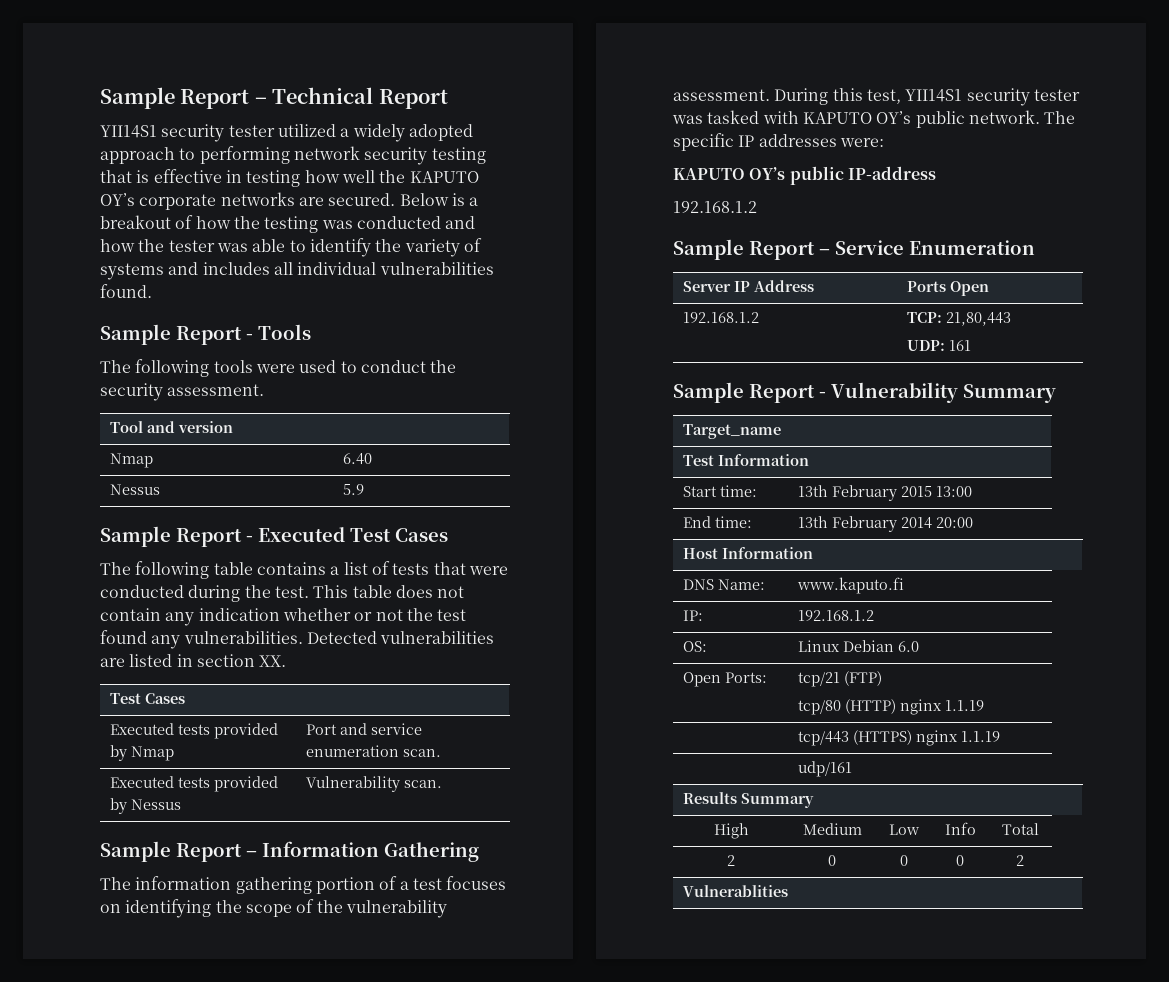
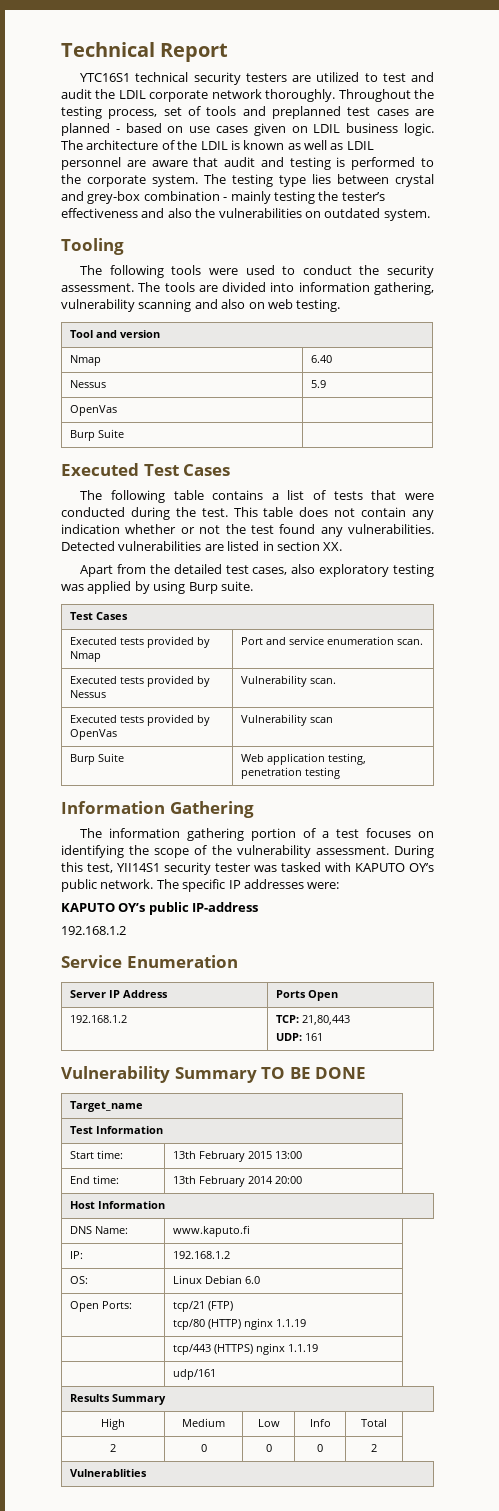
- Sample Report – Technical Report
+ Technical Report
- YII14S1 security tester utilized a widely adopted approach to performing network security testing that is effective in testing how well the KAPUTO OY’s corporate networks are secured. Below is a breakout of how the testing was conducted and how the tester was able to identify the variety of systems and includes all individual vulnerabilities found.
- Sample Report - Tools
+ YTC16S1 technical security testers are utilized to test and audit the LDIL corporate network thoroughly. Throughout the testing process, set of tools and preplanned test cases are planned - based on use cases given on LDIL business logic. The architecture of the LDIL is known as well as LDIL personnel are aware that audit and testing is performed to the corporate system. The testing type lies between crystal and grey-box combination - mainly testing the tester’s effectiveness and also the vulnerabilities on outdated system.
+ Tooling
+ The tools are divided into information gathering, vulnerability scanning and also on web testing.
  Nessus | 5.9
- Sample Report - Executed Test Cases
+ OpenVas |
+ Burp Suite |
+ Executed Test Cases
+ Apart from the detailed test cases, also exploratory testing was applied by using Burp suite.
- Sample Report – Information Gathering
+ Executed tests provided by OpenVas | Vulnerability scan
+ Burp Suite | Web application testing, penetration testing
+ Information Gathering
- Sample Report – Service Enumeration
+ Service Enumeration
- Sample Report - Vulnerability Summary
+ Vulnerability Summary TO BE DONE

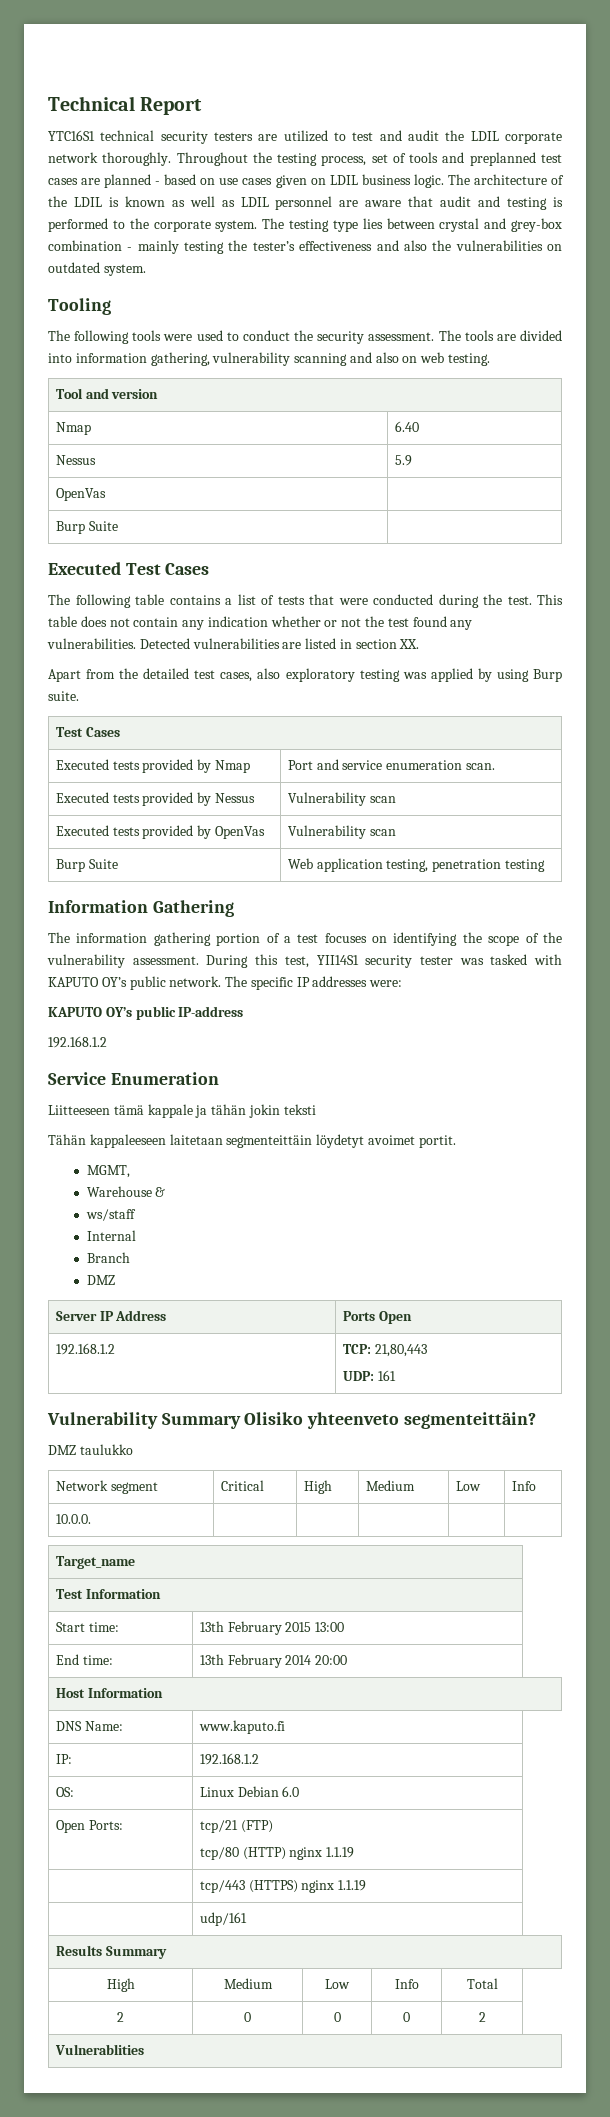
- Executed tests provided by Nessus | Vulnerability scan.
+ Executed tests provided by Nessus | Vulnerability scan
+ Liitteeseen tämä kappale ja tähän jokin teksti
+ Tähän kappaleeseen laitetaan segmenteittäin löydetyt avoimet portit.
+ MGMT,
+ Warehouse &
+ ws/staff
+ Internal
+ Branch
+ DMZ
- Vulnerability Summary TO BE DONE
+ Vulnerability Summary Olisiko yhteenveto segmenteittäin?
+ DMZ taulukko
+ Network segment | Critical | High | Medium | Low | Info
+ 10.0.0. | | | | |

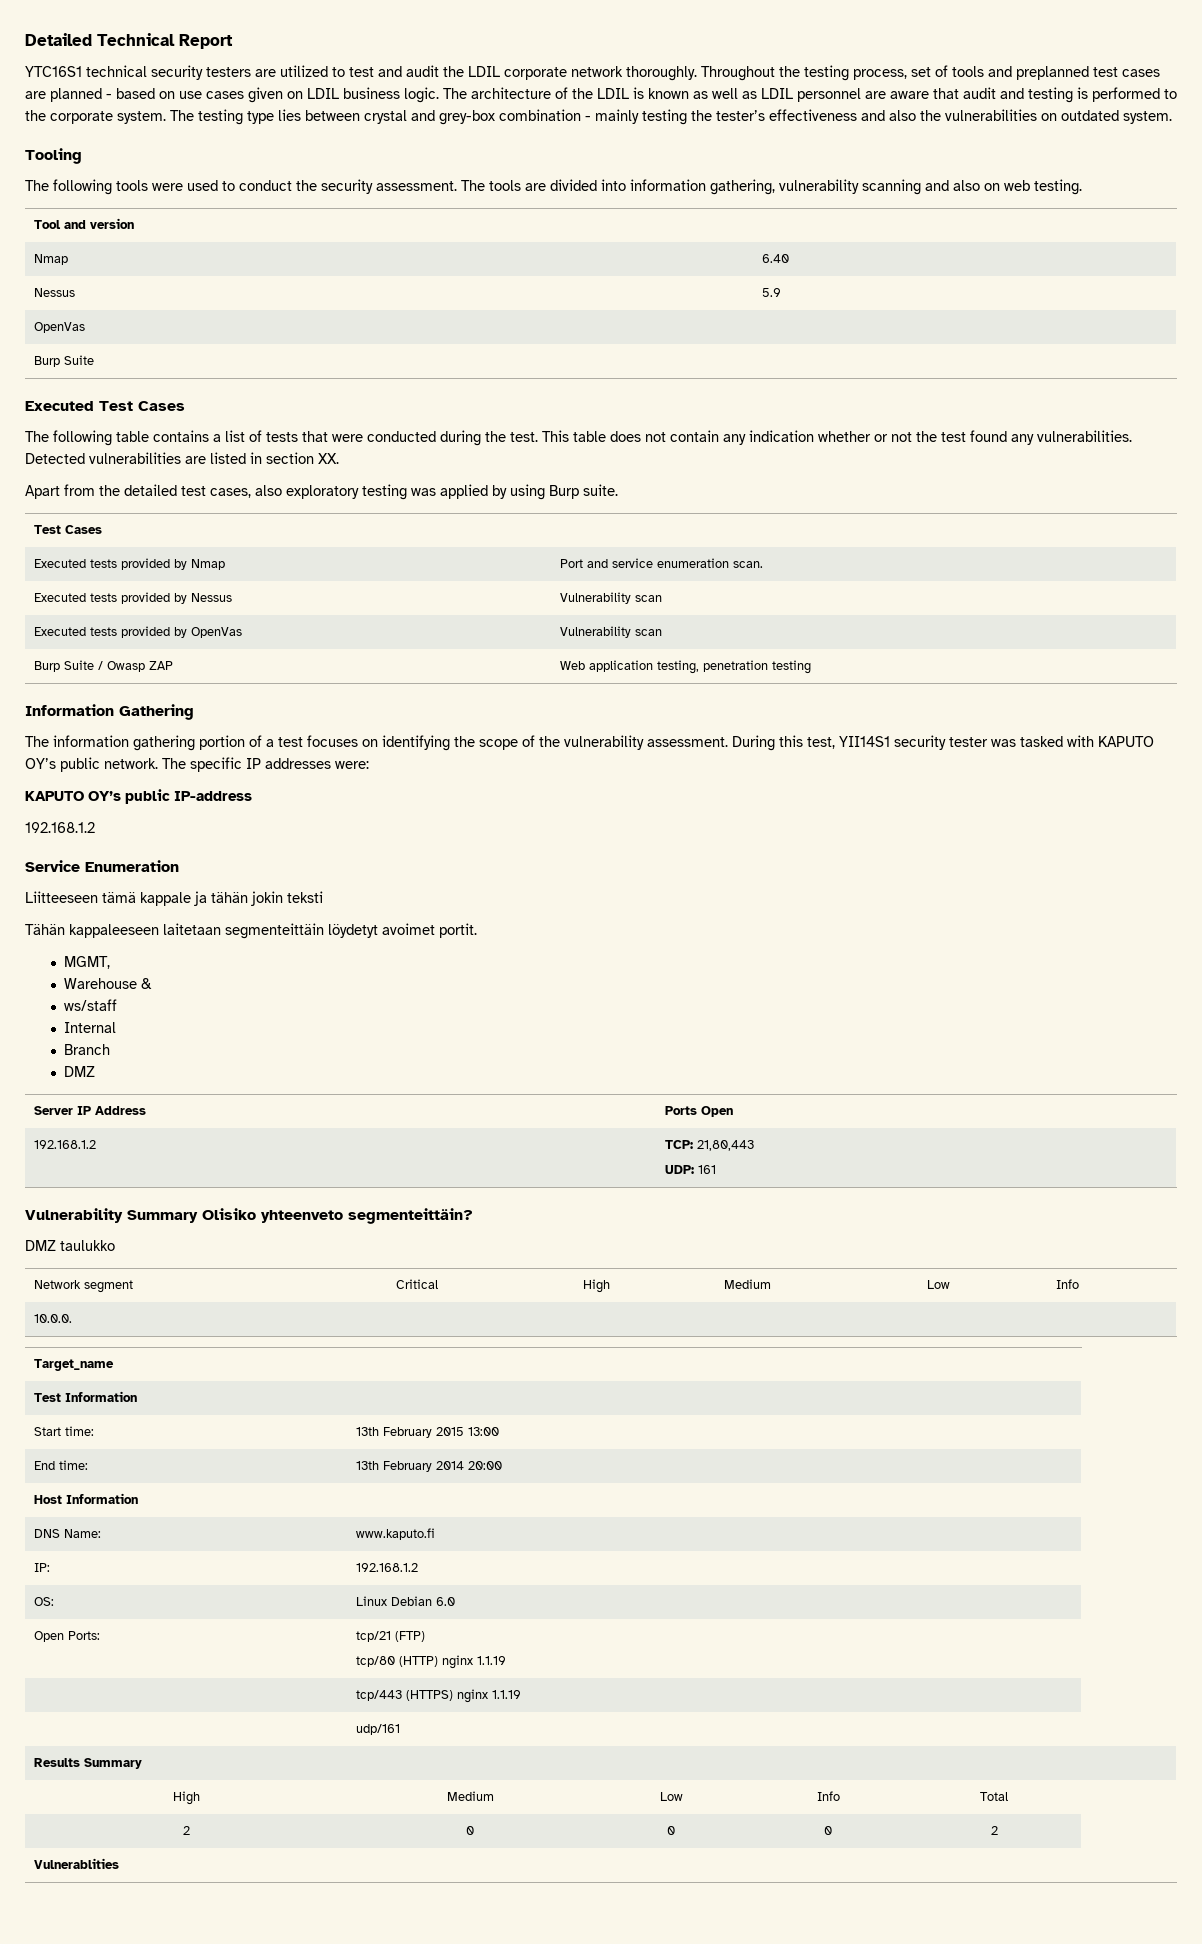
- Technical Report
+ Detailed Technical Report
- Burp Suite | Web application testing, penetration testing
+ Burp Suite / Owasp ZAP | Web application testing, penetration testing

